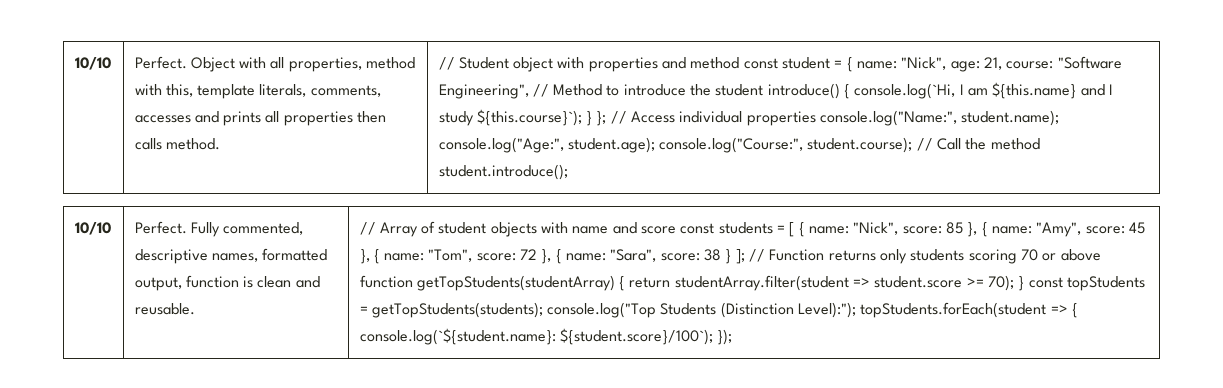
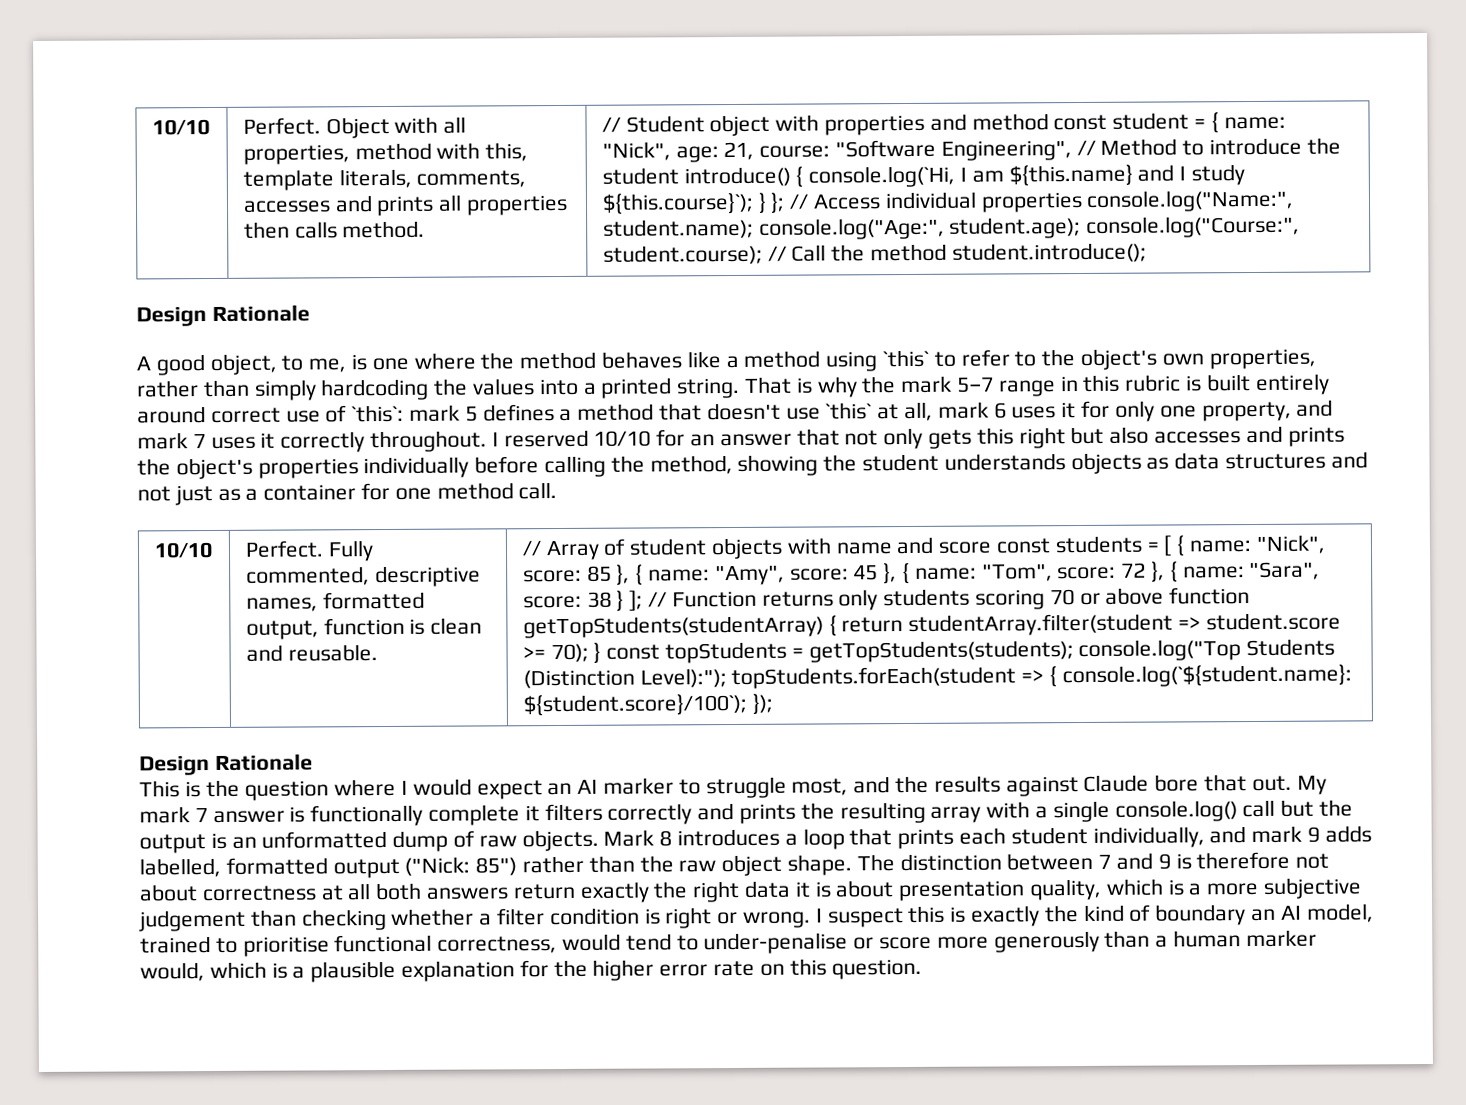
  // Student object with properties and method const student = { name: "Nick", age: 21, course: "Software Engineering", // Method to introduce the student introduce() { console.log(`Hi, I am ${this.name} and I study ${this.course}`); } }; // Access individual properties console.log("Name:", student.name); console.log("Age:", student.age); console.log("Course:", student.course); // Call the method student.introduce();
+ Design Rationale
+ A good object, to me, is one where the method behaves like a method using `this` to refer to the object's own properties, rather than simply hardcoding the values into a printed string. That is why the mark 5–7 range in this rubric is built entirely around correct use of `this`: mark 5 defines a method that doesn't use `this` at all, mark 6 uses it for only one property, and mark 7 uses it correctly throughout. I reserved 10/10 for an answer that not only gets this right but also accesses and prints the object's properties individually before calling the method, showing the student understands objects as data structures and not just as a container for one method call.
  });
+ Design Rationale
+ This is the question where I would expect an AI marker to struggle most, and the results against Claude bore that out. My mark 7 answer is functionally complete it filters correctly and prints the resulting array with a single console.log() call but the output is an unformatted dump of raw objects. Mark 8 introduces a loop that prints each student individually, and mark 9 adds labelled, formatted output ("Nick: 85") rather than the raw object shape. The distinction between 7 and 9 is therefore not about correctness at all both answers return exactly the right data it is about presentation quality, which is a more subjective judgement than checking whether a filter condition is right or wrong. I suspect this is exactly the kind of boundary an AI model, trained to prioritise functional correctness, would tend to under-penalise or score more generously than a human marker would, which is a plausible explanation for the higher error rate on this question.

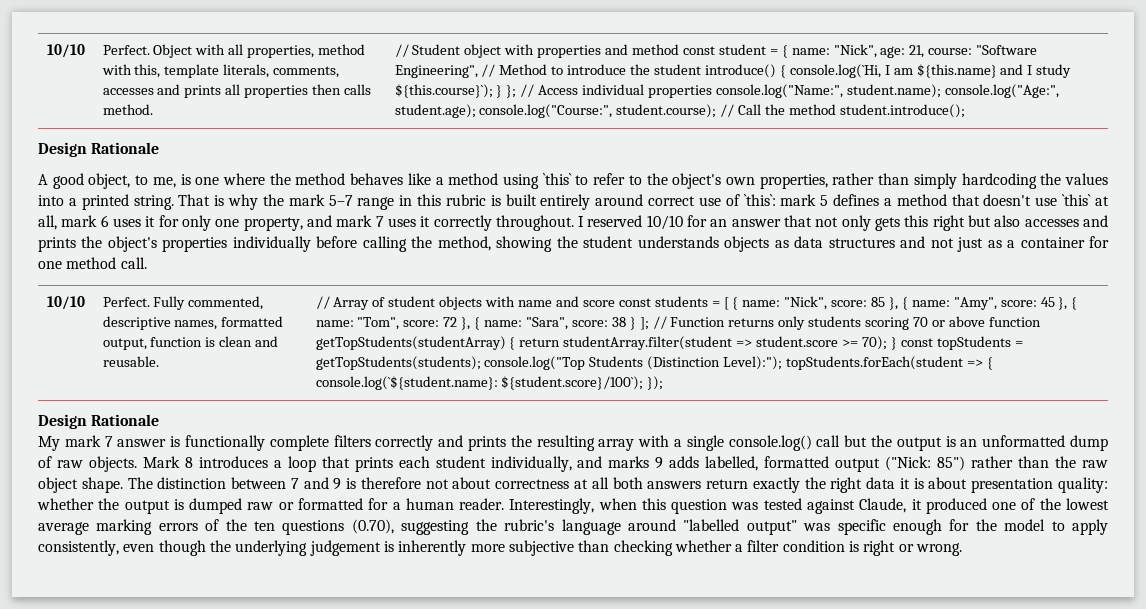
- This is the question where I would expect an AI marker to struggle most, and the results against Claude bore that out. My mark 7 answer is functionally complete it filters correctly and prints the resulting array with a single console.log() call but the output is an unformatted dump of raw objects.
+ My mark 7 answer is functionally complete filters correctly and prints the resulting array with a single console.log() call but the output is an unformatted dump of raw objects.
- Mark 8 introduces a loop that prints each student individually, and mark 9 adds labelled, formatted output ("Nick: 85") rather than the raw object shape.
+ Mark 8 introduces a loop that prints each student individually, and marks 9 adds labelled, formatted output ("Nick: 85") rather than the raw object shape.
- The distinction between 7 and 9 is therefore not about correctness at all both answers return exactly the right data it is about presentation quality, which is a more subjective judgement than checking whether a filter condition is right or wrong. I suspect this is exactly the kind of boundary an AI model, trained to prioritise functional correctness, would tend to under-penalise or score more generously than a human marker would, which is a plausible explanation for the higher error rate on this question.
+ The distinction between 7 and 9 is therefore not about correctness at all both answers return exactly the right data it is about presentation quality: whether the output is dumped raw or formatted for a human reader. Interestingly, when this question was tested against Claude, it produced one of the lowest average marking errors of the ten questions (0.70), suggesting the rubric's language around "labelled output" was specific enough for the model to apply consistently, even though the underlying judgement is inherently more subjective than checking whether a filter condition is right or wrong.

